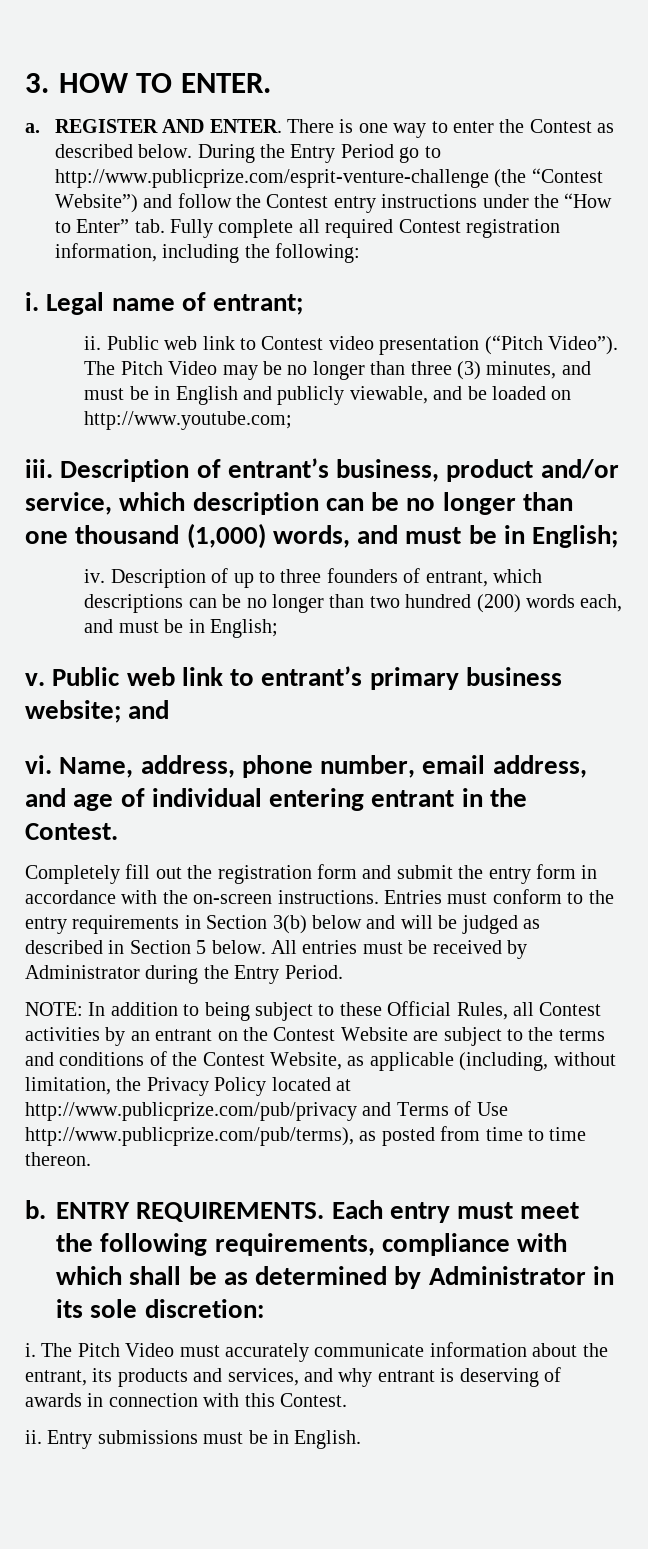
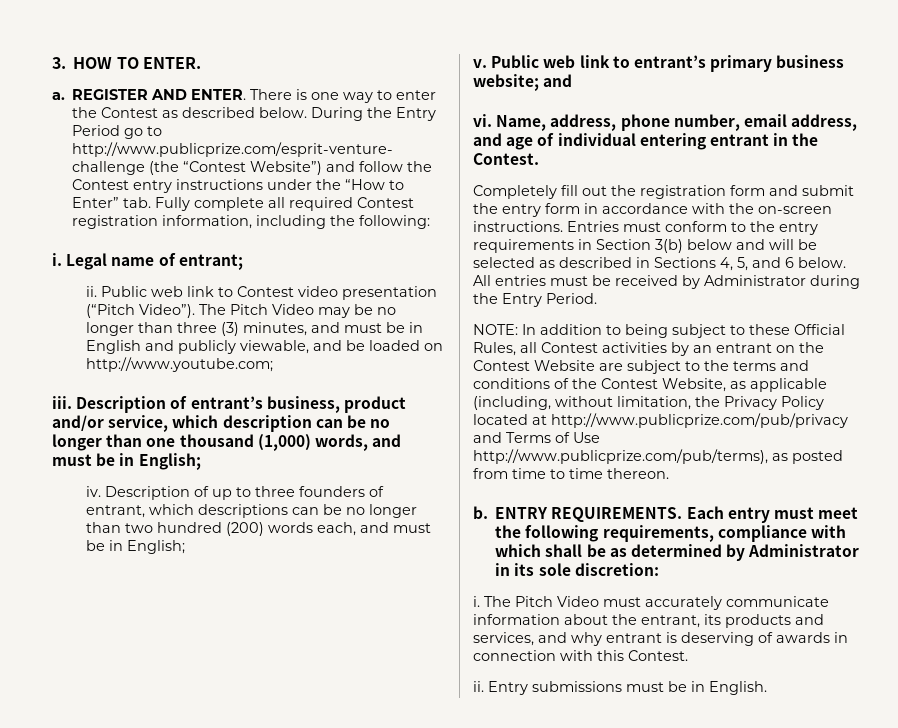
- Entries must conform to the entry requirements in Section 3(b) below and will be judged as described in Section 5 below.
+ Entries must conform to the entry requirements in Section 3(b) below and will be selected as described in Sections 4, 5, and 6 below.

